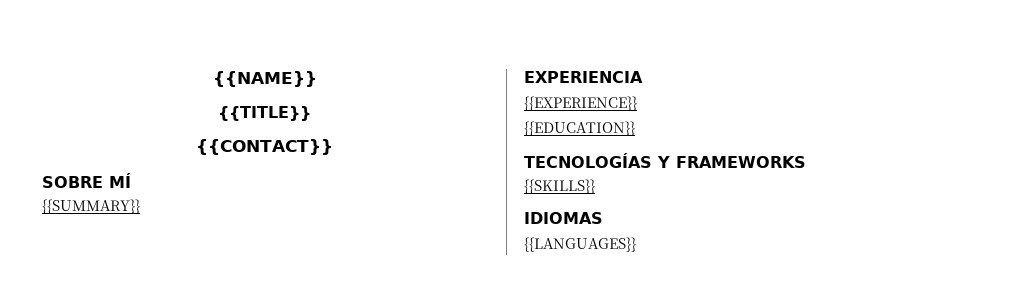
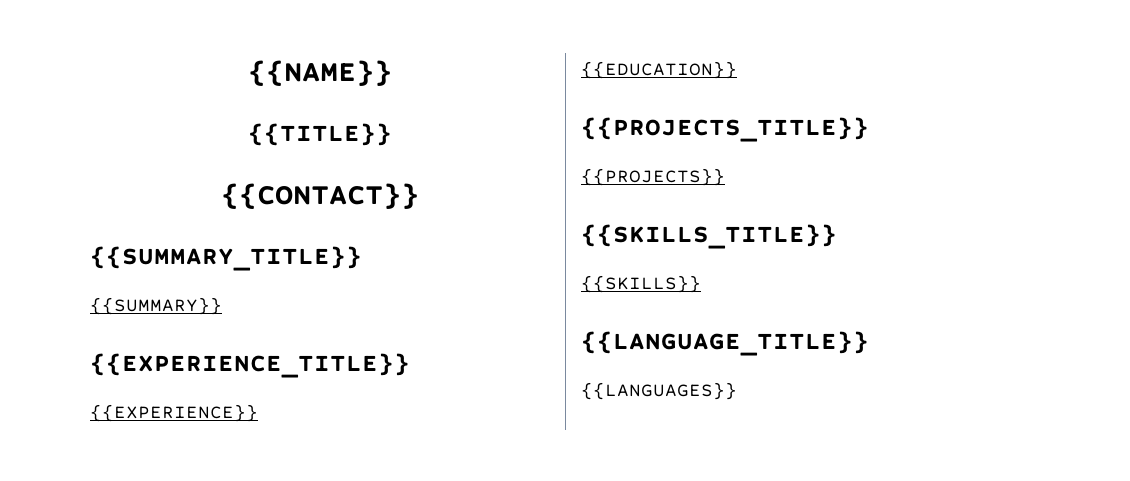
- SOBRE MÍ
+ {{SUMMARY_TITLE}}
- EXPERIENCIA
+ {{EXPERIENCE_TITLE}}
- TECNOLOGÍAS Y FRAMEWORKS
+ {{PROJECTS_TITLE}}
+ {{PROJECTS}}
+ {{SKILLS_TITLE}}
- IDIOMAS
+ {{LANGUAGE_TITLE}}

